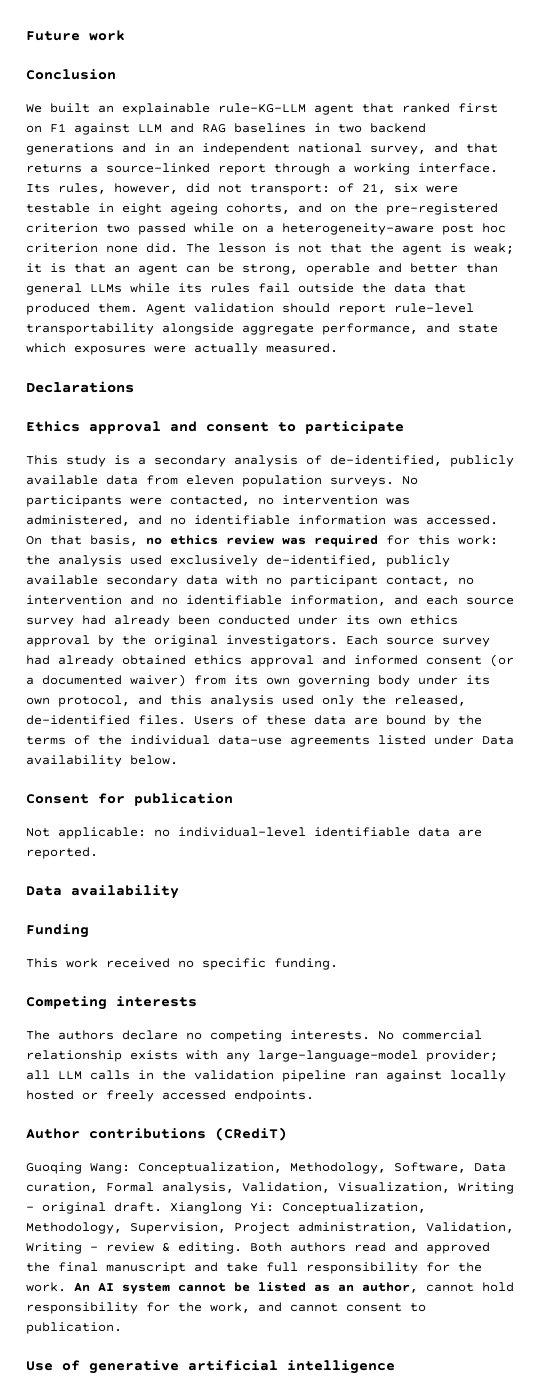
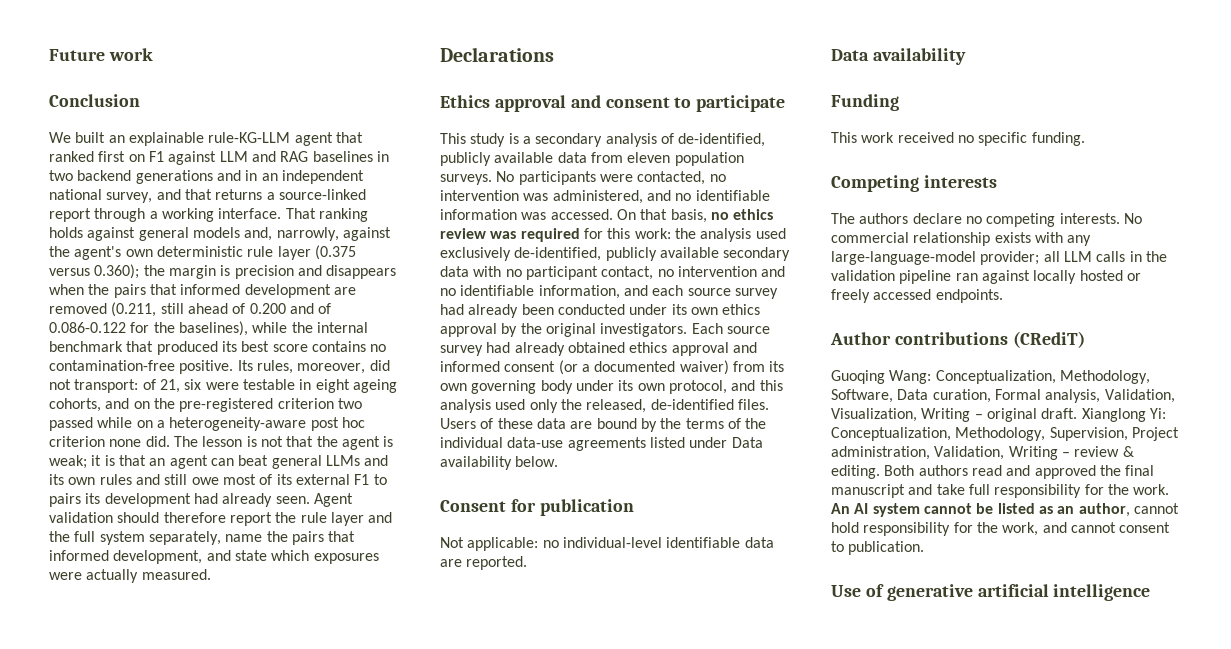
+ That ranking holds against general models and, narrowly, against the agent's own deterministic rule layer (0.375 versus 0.360); the margin is precision and disappears when the pairs that informed development are removed (0.211, still ahead of 0.200 and of 0.086-0.122 for the baselines), while the internal benchmark that produced its best score contains no contamination-free positive.
- Its rules, however, did not transport: of 21, six were testable in eight ageing cohorts, and on the pre-registered criterion two passed while on a heterogeneity-aware post hoc criterion none did.
+ Its rules, moreover, did not transport: of 21, six were testable in eight ageing cohorts, and on the pre-registered criterion two passed while on a heterogeneity-aware post hoc criterion none did.
- The lesson is not that the agent is weak; it is that an agent can be strong, operable and better than general LLMs while its rules fail outside the data that produced them. Agent validation should report rule-level transportability alongside aggregate performance, and state which exposures were actually measured.
+ The lesson is not that the agent is weak; it is that an agent can beat general LLMs and its own rules and still owe most of its external F1 to pairs its development had already seen. Agent validation should therefore report the rule layer and the full system separately, name the pairs that informed development, and state which exposures were actually measured.

